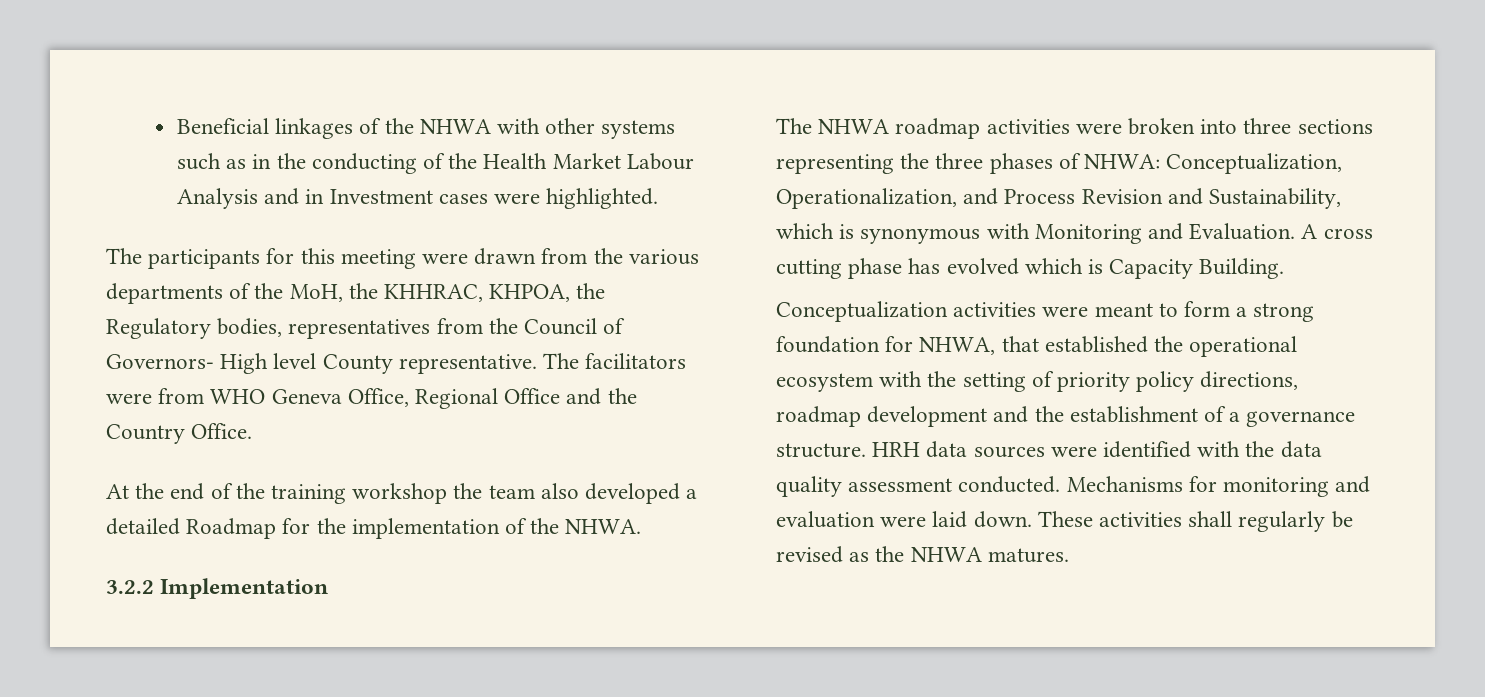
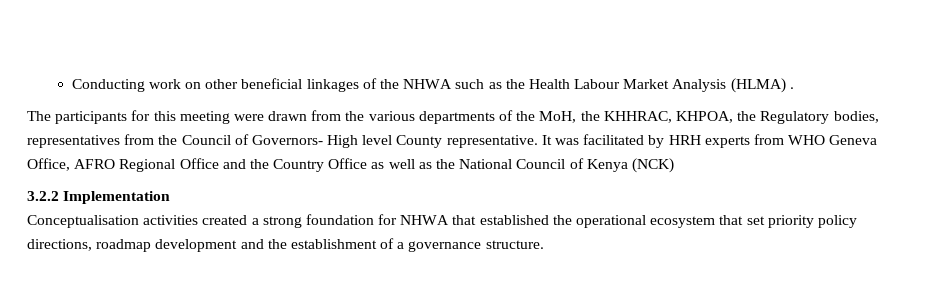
- Beneficial linkages of the NHWA with other systems such as in the conducting of the Health Market Labour Analysis and in Investment cases were highlighted.
+ Conducting work on other beneficial linkages of the NHWA such as the Health Labour Market Analysis (HLMA) .
- The facilitators were from WHO Geneva Office, Regional Office and the Country Office.
- At the end of the training workshop the team also developed a detailed Roadmap for the implementation of the NHWA.
+ It was facilitated by HRH experts from WHO Geneva Office, AFRO Regional Office and the Country Office as well as the National Council of Kenya (NCK)
  3.2.2 Implementation
- The NHWA roadmap activities were broken into three sections representing the three phases of NHWA: Conceptualization, Operationalization, and Process Revision and Sustainability, which is synonymous with Monitoring and Evaluation. A cross cutting phase has evolved which is Capacity Building.
- Conceptualization activities were meant to form a strong foundation for NHWA, that established the operational ecosystem with the setting of priority policy directions, roadmap development and the establishment of a governance structure. HRH data sources were identified with the data quality assessment conducted. Mechanisms for monitoring and evaluation were laid down. These activities shall regularly be revised as the NHWA matures.
+ Conceptualisation activities created a strong foundation for NHWA that established the operational ecosystem that set priority policy directions, roadmap development and the establishment of a governance structure.

